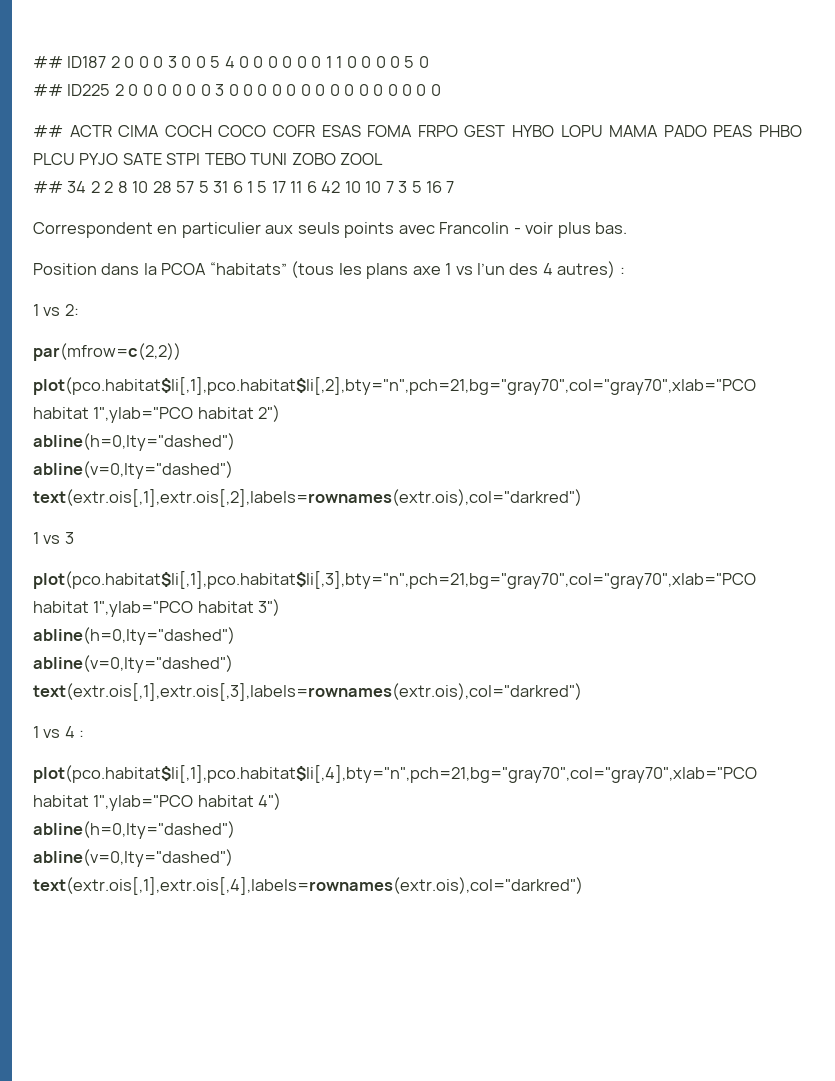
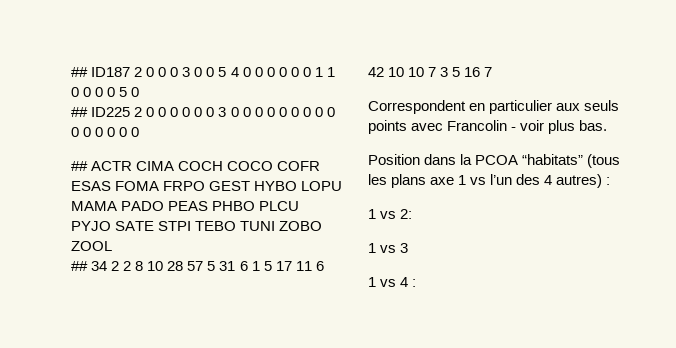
- par(mfrow=c(2,2))
- plot(pco.habitat$li[,1],pco.habitat$li[,2],bty="n",pch=21,bg="gray70",col="gray70",xlab="PCO habitat 1",ylab="PCO habitat 2")
- abline(h=0,lty="dashed")
- abline(v=0,lty="dashed")
- text(extr.ois[,1],extr.ois[,2],labels=rownames(extr.ois),col="darkred")
  1 vs 3
- plot(pco.habitat$li[,1],pco.habitat$li[,3],bty="n",pch=21,bg="gray70",col="gray70",xlab="PCO habitat 1",ylab="PCO habitat 3")
- abline(h=0,lty="dashed")
- abline(v=0,lty="dashed")
- text(extr.ois[,1],extr.ois[,3],labels=rownames(extr.ois),col="darkred")
  1 vs 4 :
- plot(pco.habitat$li[,1],pco.habitat$li[,4],bty="n",pch=21,bg="gray70",col="gray70",xlab="PCO habitat 1",ylab="PCO habitat 4")
- abline(h=0,lty="dashed")
- abline(v=0,lty="dashed")
- text(extr.ois[,1],extr.ois[,4],labels=rownames(extr.ois),col="darkred")

